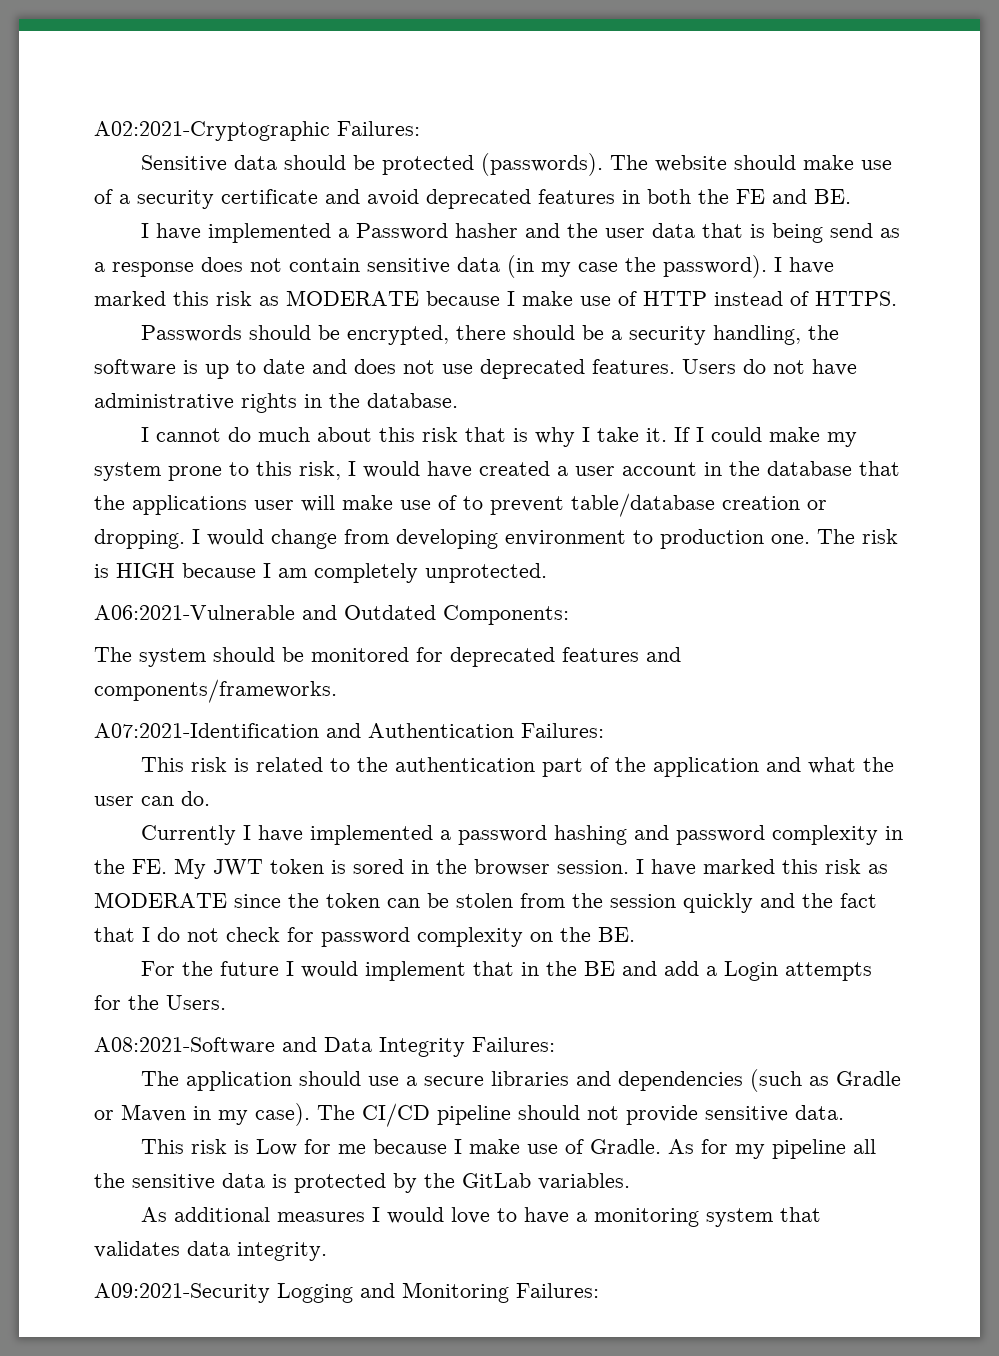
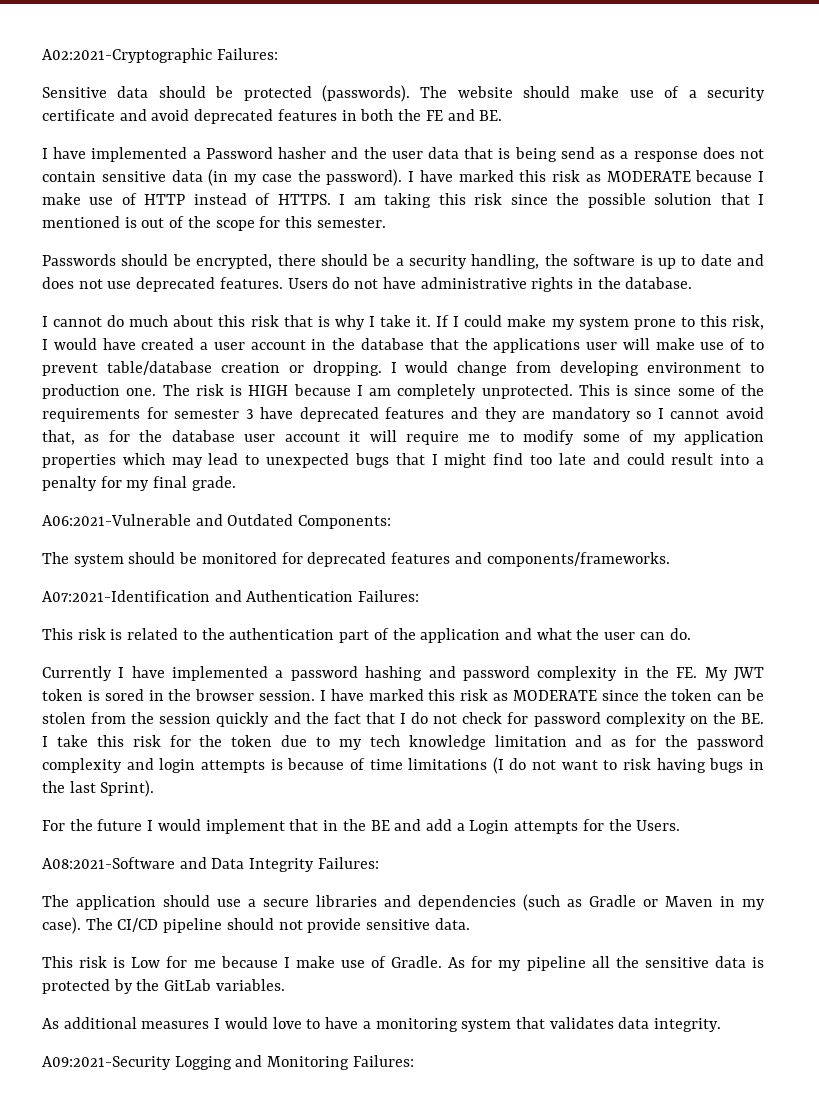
+ I am taking this risk since the possible solution that I mentioned is out of the scope for this semester.
+ This is since some of the requirements for semester 3 have deprecated features and they are mandatory so I cannot avoid that, as for the database user account it will require me to modify some of my application properties which may lead to unexpected bugs that I might find too late and could result into a penalty for my final grade.
- I have marked this risk as MODERATE since the token can be stolen from the session quickly and the fact that I do not check for password complexity on the BE.
+ I have marked this risk as MODERATE since the token can be stolen from the session quickly and the fact that I do not check for password complexity on the BE. I take this risk for the token due to my tech knowledge limitation and as for the password complexity and login attempts is because of time limitations (I do not want to risk having bugs in the last Sprint).

